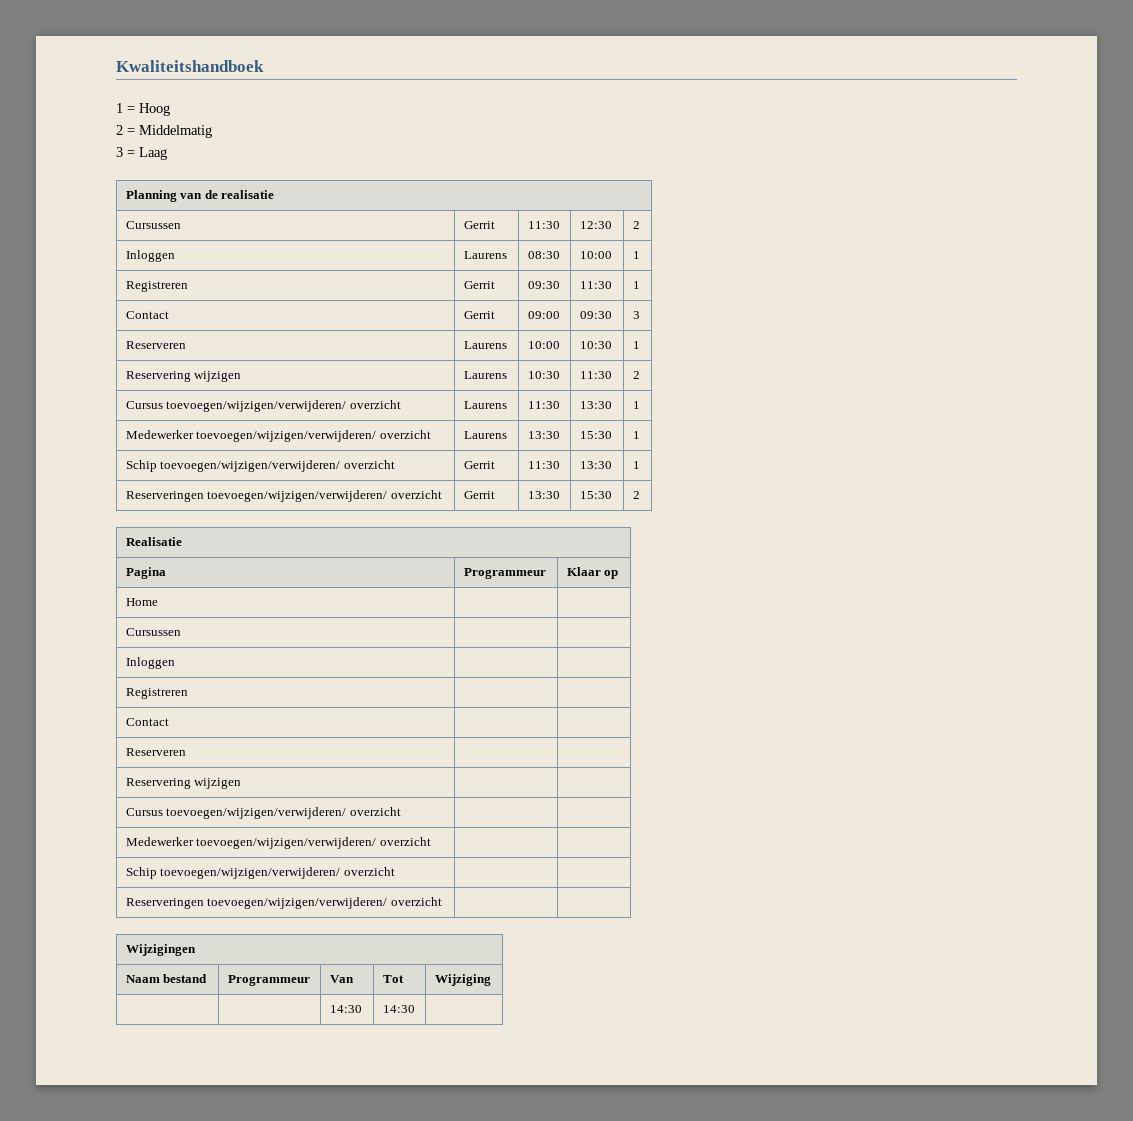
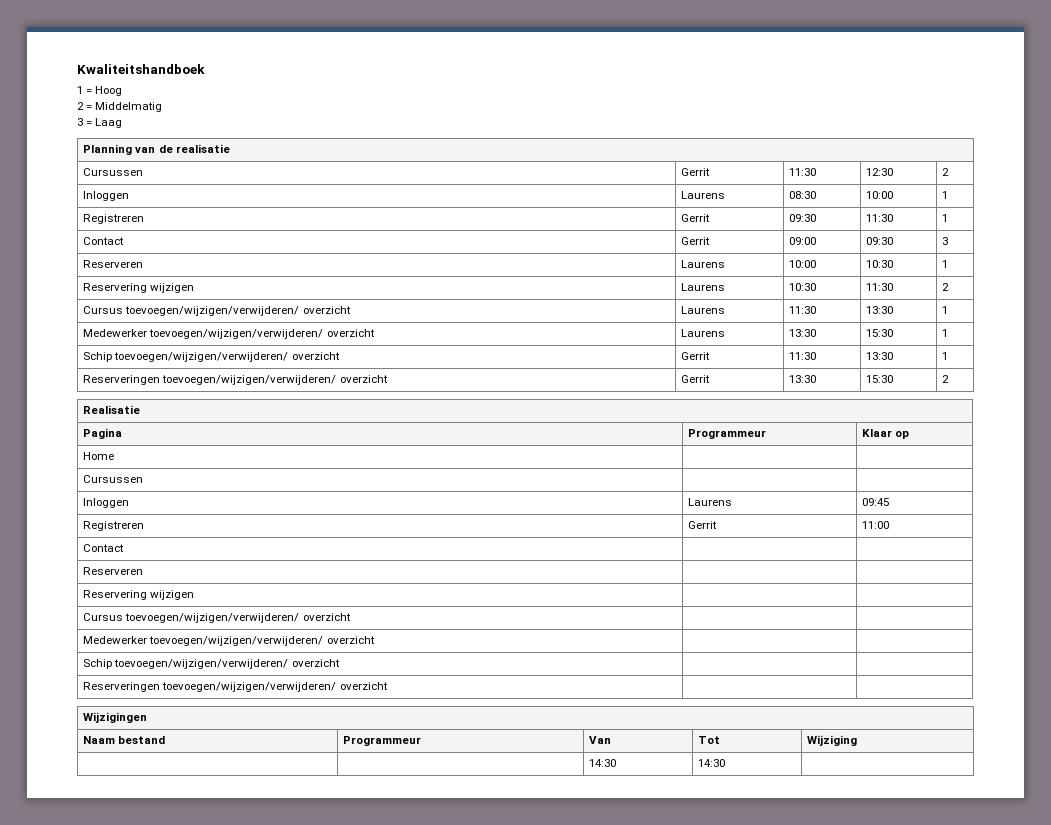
- Inloggen | |
- Registreren | |
+ Inloggen | Laurens | 09:45
+ Registreren | Gerrit | 11:00

